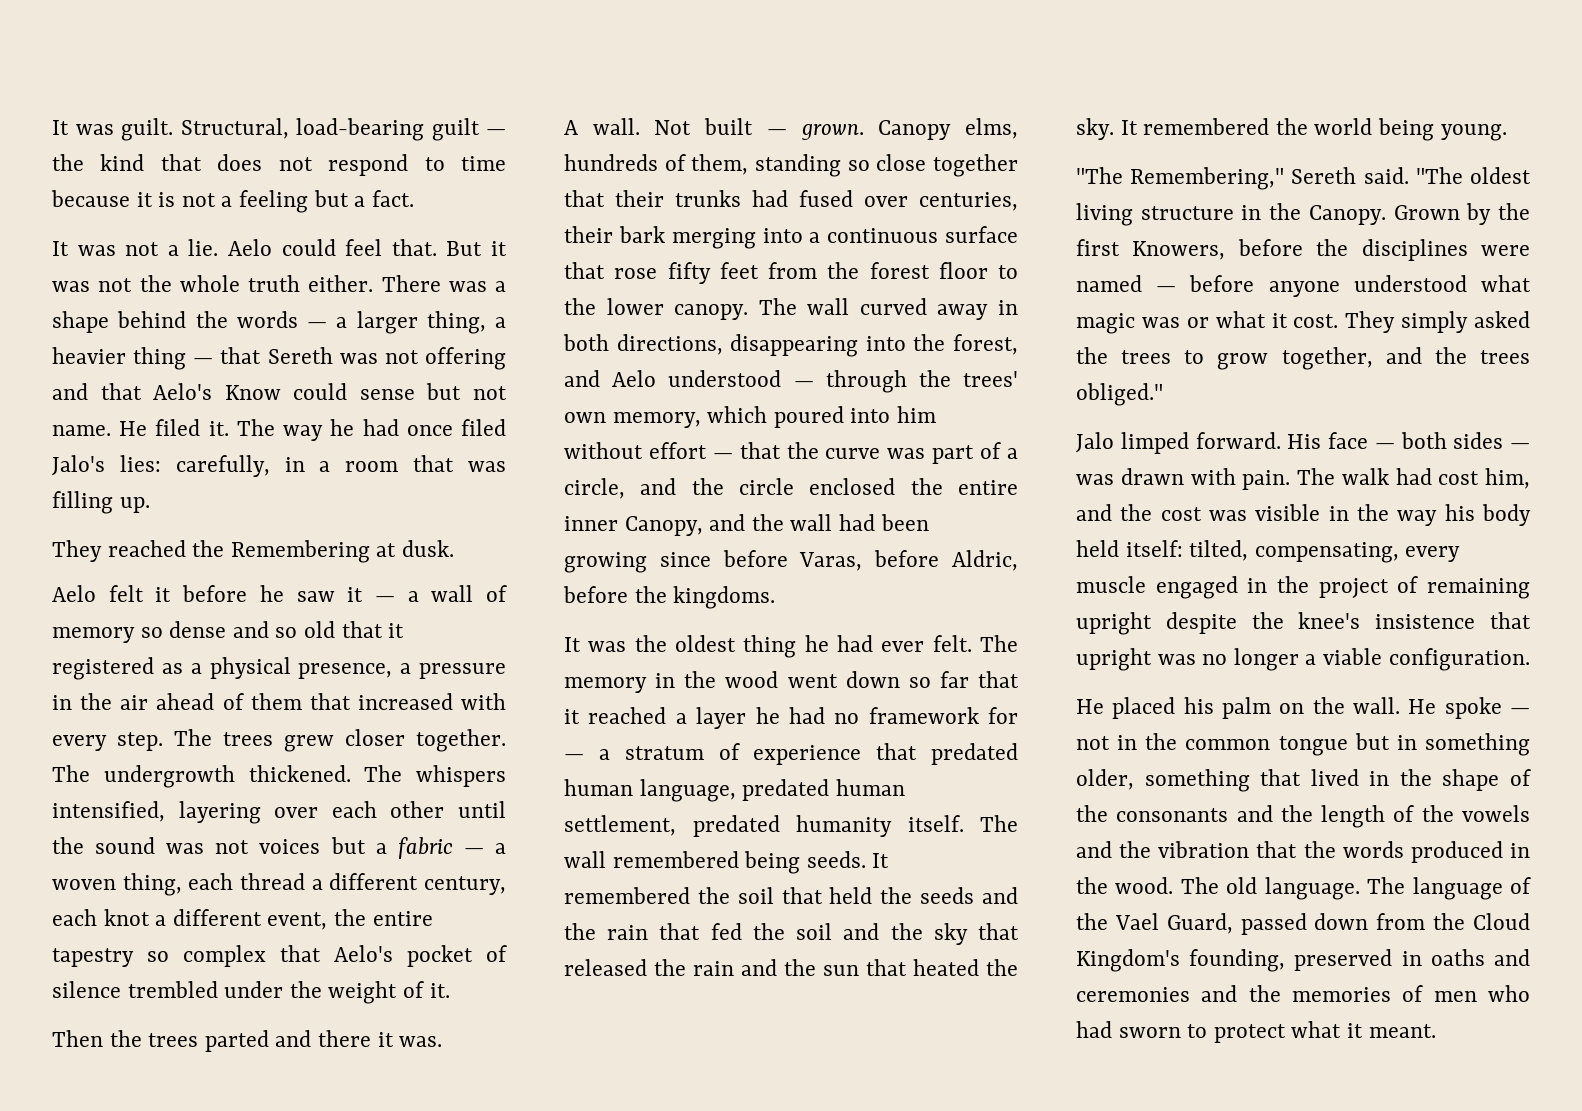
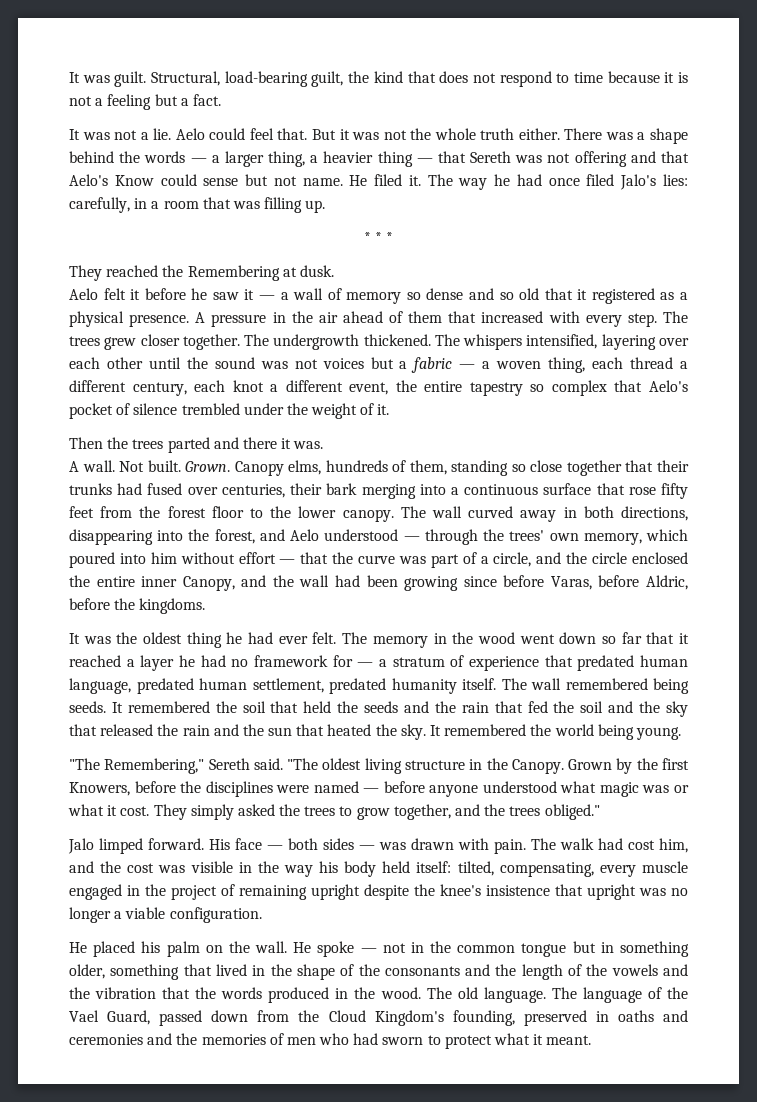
- Structural, load-bearing guilt — the kind that does not respond to time because it is not a feeling but a fact.
+ Structural, load-bearing guilt, the kind that does not respond to time because it is not a feeling but a fact.
+ * * *
- Aelo felt it before he saw it — a wall of memory so dense and so old that it registered as a physical presence, a pressure in the air ahead of them that increased with every step.
+ Aelo felt it before he saw it — a wall of memory so dense and so old that it registered as a physical presence. A pressure in the air ahead of them that increased with every step.
- Not built — grown.
+ Not built. Grown.

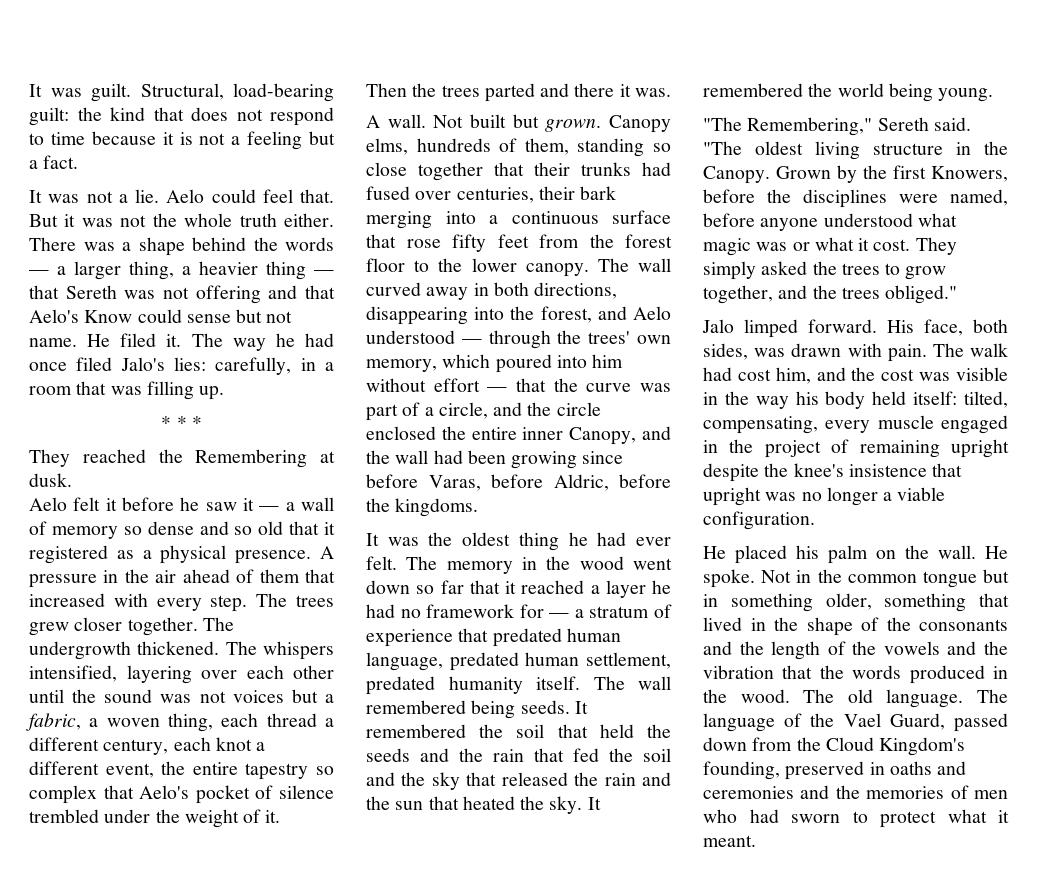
- Structural, load-bearing guilt, the kind that does not respond to time because it is not a feeling but a fact.
+ Structural, load-bearing guilt: the kind that does not respond to time because it is not a feeling but a fact.
- The whispers intensified, layering over each other until the sound was not voices but a fabric — a woven thing, each thread a different century, each knot a different event, the entire tapestry so complex that Aelo's pocket of silence trembled under the weight of it.
+ The whispers intensified, layering over each other until the sound was not voices but a fabric, a woven thing, each thread a different century, each knot a different event, the entire tapestry so complex that Aelo's pocket of silence trembled under the weight of it.
- Not built. Grown.
+ Not built but grown.
- Grown by the first Knowers, before the disciplines were named — before anyone understood what magic was or what it cost.
+ Grown by the first Knowers, before the disciplines were named, before anyone understood what magic was or what it cost.
- His face — both sides — was drawn with pain.
+ His face, both sides, was drawn with pain.
- He spoke — not in the common tongue but in something older, something that lived in the shape of the consonants and the length of the vowels and the vibration that the words produced in the wood.
+ He spoke. Not in the common tongue but in something older, something that lived in the shape of the consonants and the length of the vowels and the vibration that the words produced in the wood.

